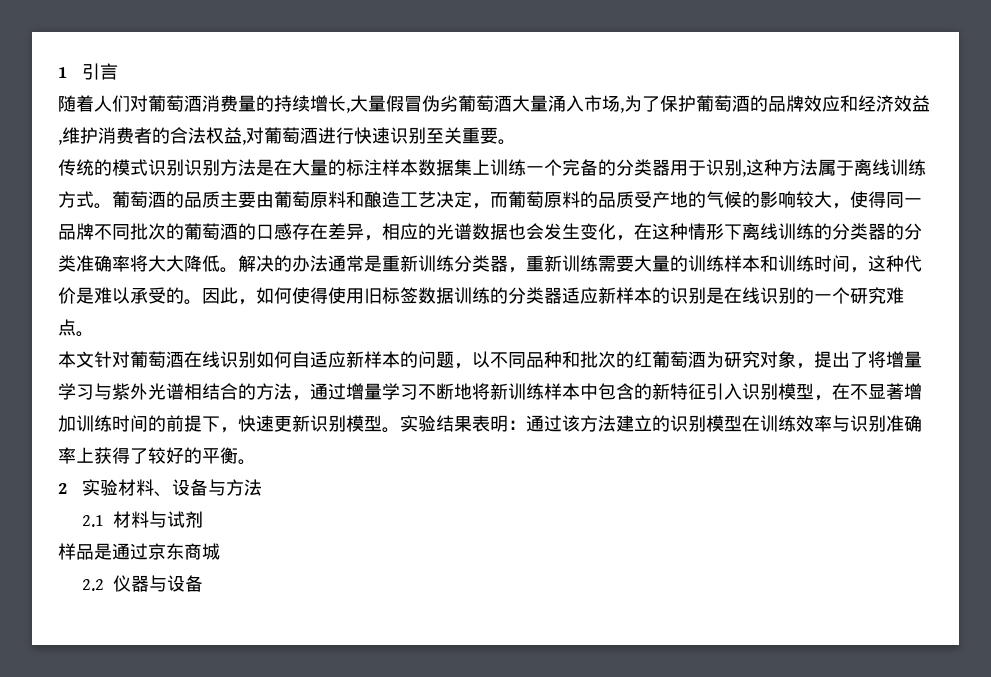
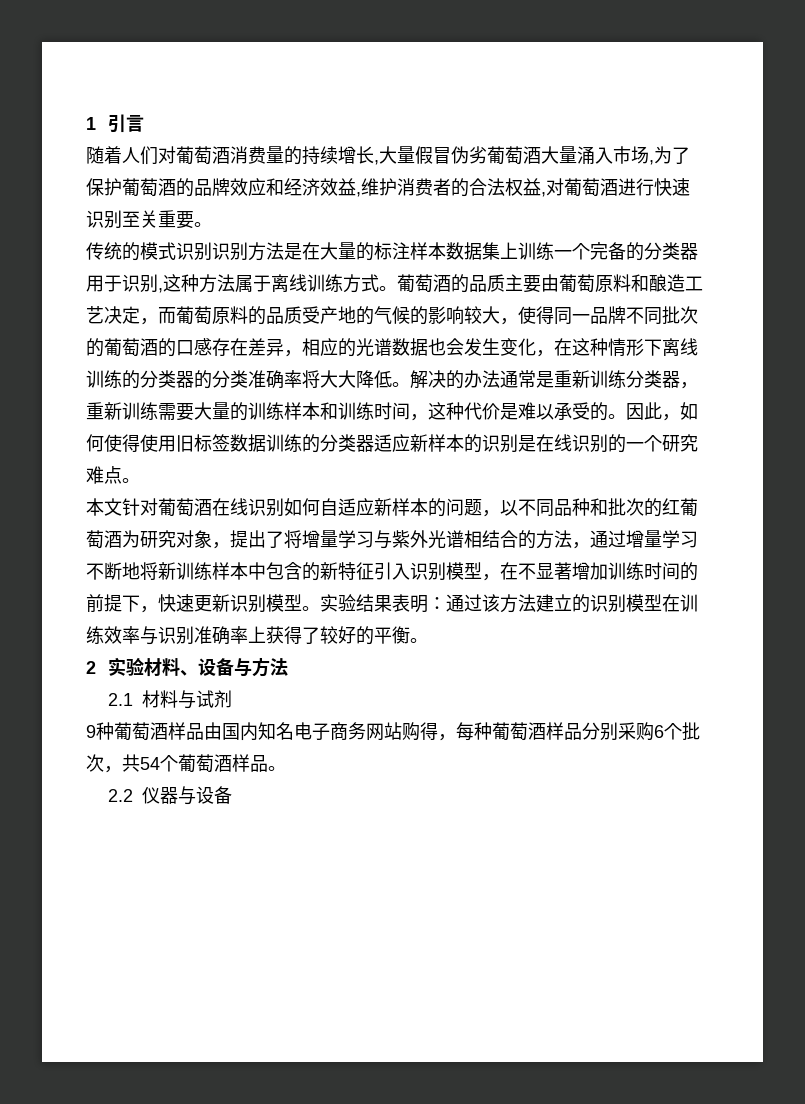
- 样品是通过京东商城
+ 9种葡萄酒样品由国内知名电子商务网站购得，每种葡萄酒样品分别采购6个批次，共54个葡萄酒样品。

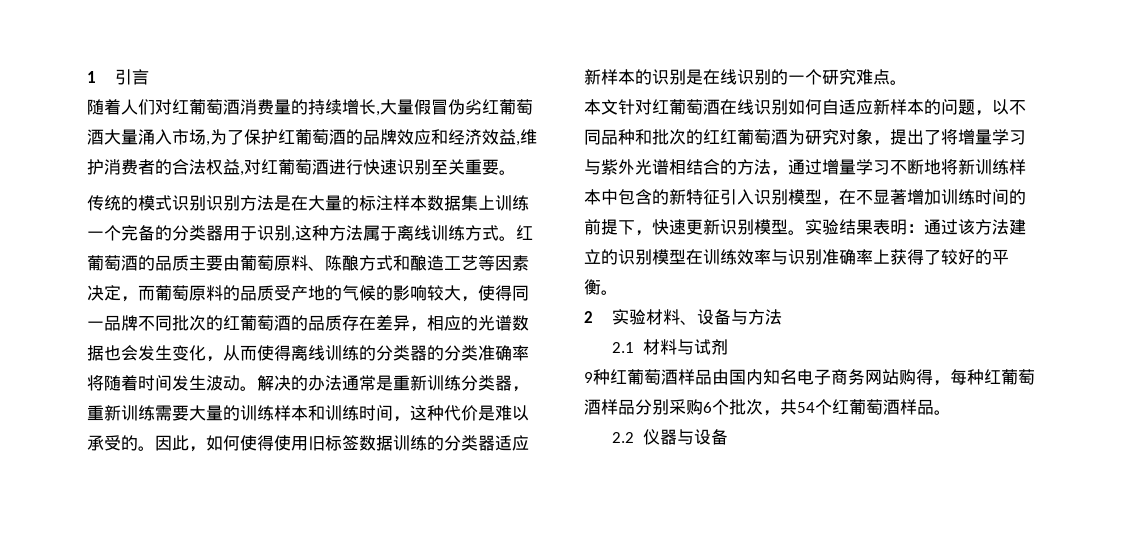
- 随着人们对葡萄酒消费量的持续增长,大量假冒伪劣葡萄酒大量涌入市场,为了保护葡萄酒的品牌效应和经济效益,维护消费者的合法权益,对葡萄酒进行快速识别至关重要。
+ 随着人们对红葡萄酒消费量的持续增长,大量假冒伪劣红葡萄酒大量涌入市场,为了保护红葡萄酒的品牌效应和经济效益,维护消费者的合法权益,对红葡萄酒进行快速识别至关重要。
- 葡萄酒的品质主要由葡萄原料和酿造工艺决定，而葡萄原料的品质受产地的气候的影响较大，使得同一品牌不同批次的葡萄酒的口感存在差异，相应的光谱数据也会发生变化，在这种情形下离线训练的分类器的分类准确率将大大降低。
+ 红葡萄酒的品质主要由葡萄原料、陈酿方式和酿造工艺等因素决定，而葡萄原料的品质受产地的气候的影响较大，使得同一品牌不同批次的红葡萄酒的品质存在差异，相应的光谱数据也会发生变化，从而使得离线训练的分类器的分类准确率将随着时间发生波动。
- 本文针对葡萄酒在线识别如何自适应新样本的问题，以不同品种和批次的红葡萄酒为研究对象，提出了将增量学习与紫外光谱相结合的方法，通过增量学习不断地将新训练样本中包含的新特征引入识别模型，在不显著增加训练时间的前提下，快速更新识别模型。
+ 本文针对红葡萄酒在线识别如何自适应新样本的问题，以不同品种和批次的红红葡萄酒为研究对象，提出了将增量学习与紫外光谱相结合的方法，通过增量学习不断地将新训练样本中包含的新特征引入识别模型，在不显著增加训练时间的前提下，快速更新识别模型。
- 9种葡萄酒样品由国内知名电子商务网站购得，每种葡萄酒样品分别采购6个批次，共54个葡萄酒样品。
+ 9种红葡萄酒样品由国内知名电子商务网站购得，每种红葡萄酒样品分别采购6个批次，共54个红葡萄酒样品。

